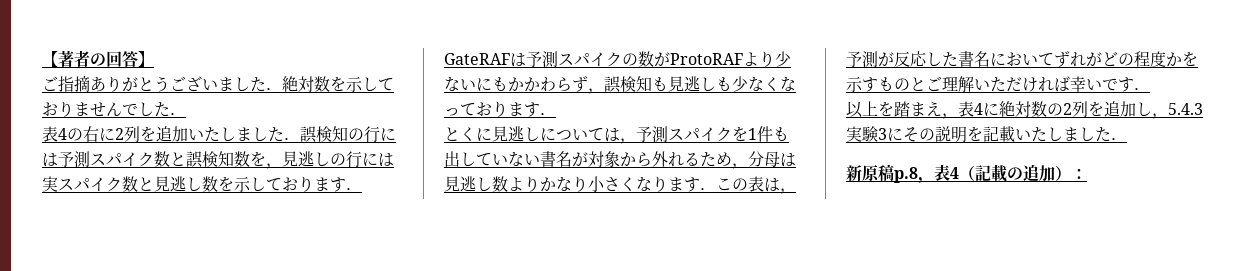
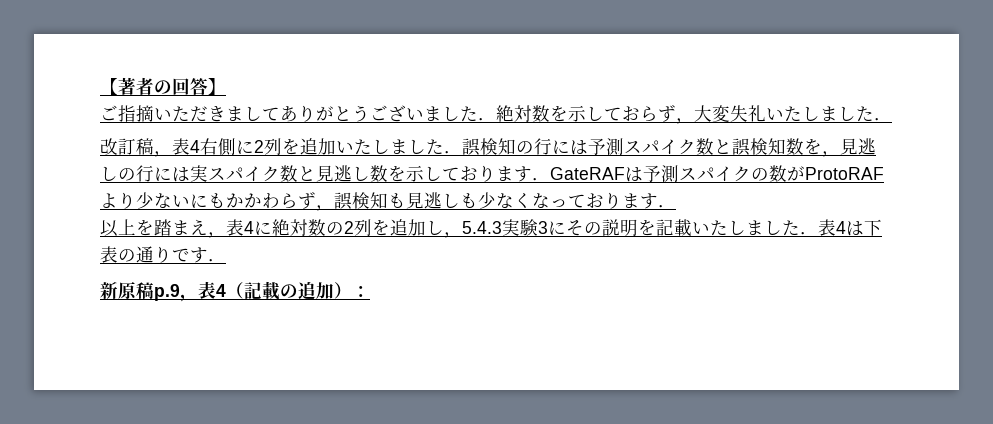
- ご指摘ありがとうございました．絶対数を示しておりませんでした．
- 表4の右に2列を追加いたしました．誤検知の行には予測スパイク数と誤検知数を，見逃しの行には実スパイク数と見逃し数を示しております．GateRAFは予測スパイクの数がProtoRAFより少ないにもかかわらず，誤検知も見逃しも少なくなっております．
+ ご指摘いただきましてありがとうございました．絶対数を示しておらず，大変失礼いたしました．
+ 改訂稿，表4右側に2列を追加いたしました．誤検知の行には予測スパイク数と誤検知数を，見逃しの行には実スパイク数と見逃し数を示しております．GateRAFは予測スパイクの数がProtoRAFより少ないにもかかわらず，誤検知も見逃しも少なくなっております．
- とくに見逃しについては，予測スパイクを1件も出していない書名が対象から外れるため，分母は見逃し数よりかなり小さくなります．この表は，予測が反応した書名においてずれがどの程度かを示すものとご理解いただければ幸いです．
- 以上を踏まえ，表4に絶対数の2列を追加し，5.4.3実験3にその説明を記載いたしました．
+ 以上を踏まえ，表4に絶対数の2列を追加し，5.4.3実験3にその説明を記載いたしました．表4は下表の通りです．
- 新原稿p.8，表4（記載の追加）：
+ 新原稿p.9，表4（記載の追加）：

